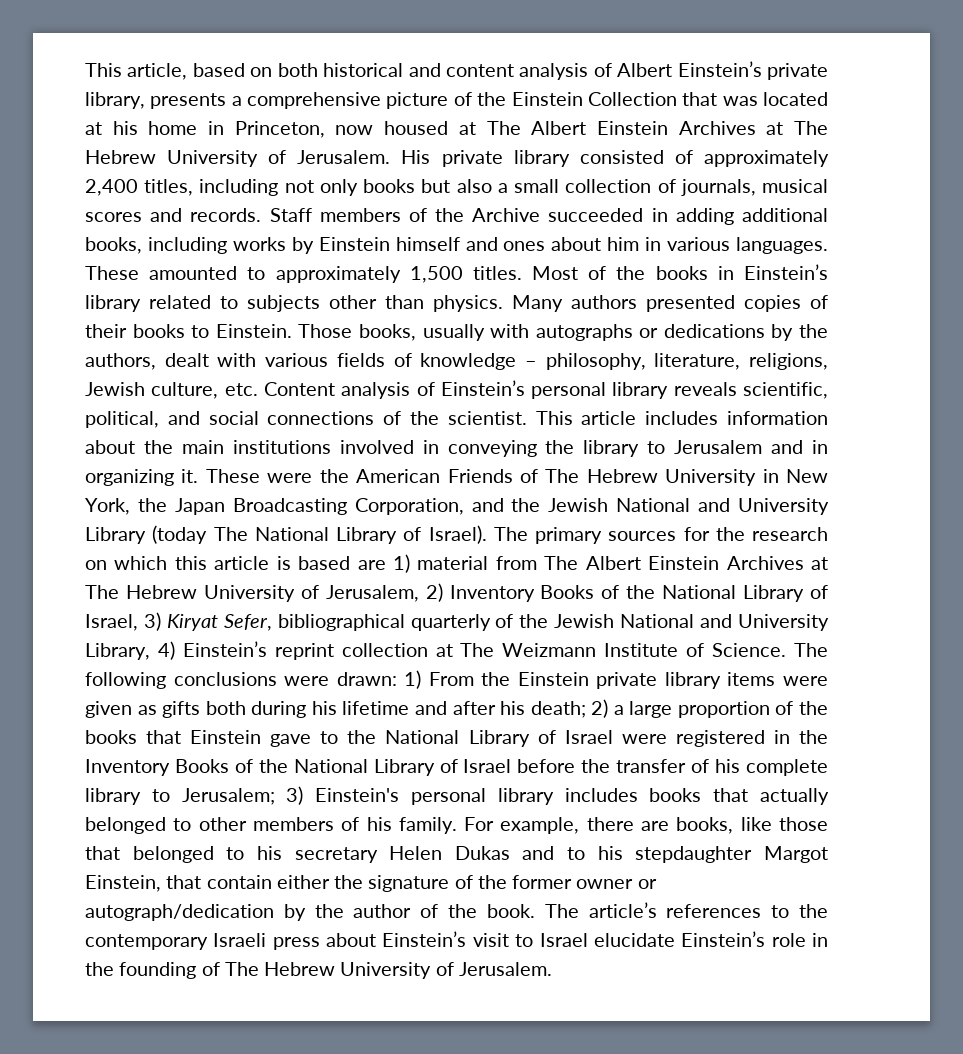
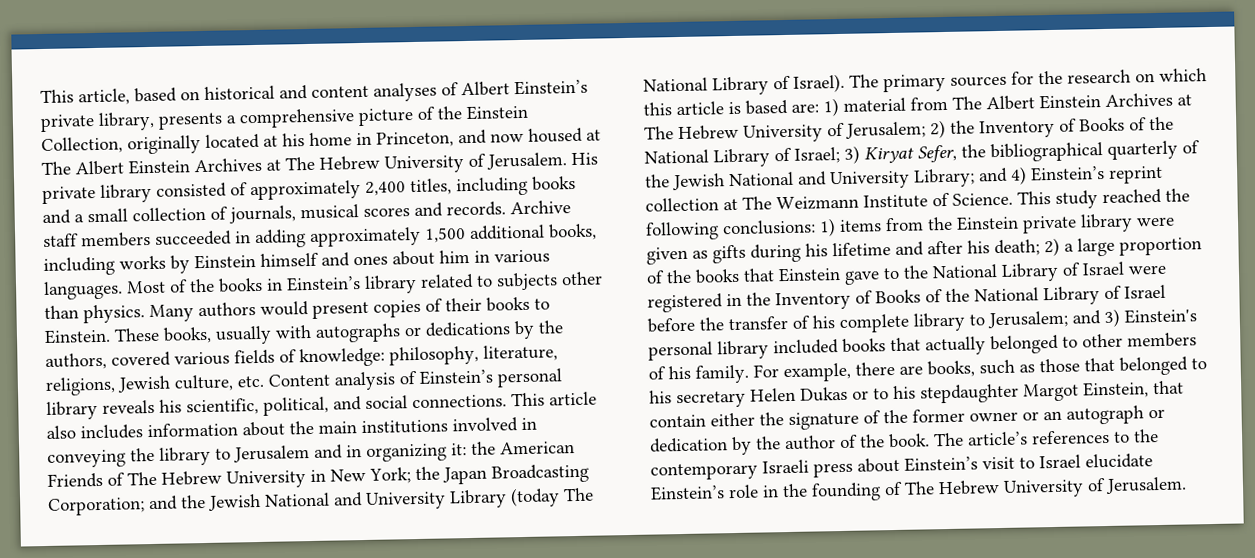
- This article, based on both historical and content analysis of Albert Einstein’s private library, presents a comprehensive picture of the Einstein Collection that was located at his home in Princeton, now housed at The Albert Einstein Archives at The Hebrew University of Jerusalem.
+ This article, based on historical and content analyses of Albert Einstein’s private library, presents a comprehensive picture of the Einstein Collection, originally located at his home in Princeton, and now housed at The Albert Einstein Archives at The Hebrew University of Jerusalem.
- His private library consisted of approximately 2,400 titles, including not only books but also a small collection of journals, musical scores and records.
+ His private library consisted of approximately 2,400 titles, including books and a small collection of journals, musical scores and records.
- Staff members of the Archive succeeded in adding additional books, including works by Einstein himself and ones about him in various languages.
+ Archive staff members succeeded in adding approximately 1,500 additional books, including works by Einstein himself and ones about him in various languages.
- These amounted to approximately 1,500 titles.
- Many authors presented copies of their books to Einstein.
+ Many authors would present copies of their books to Einstein.
- Those books, usually with autographs or dedications by the authors, dealt with various fields of knowledge – philosophy, literature, religions, Jewish culture, etc. Content analysis of Einstein’s personal library reveals scientific, political, and social connections of the scientist.
+ These books, usually with autographs or dedications by the authors, covered various fields of knowledge: philosophy, literature, religions, Jewish culture, etc. Content analysis of Einstein’s personal library reveals his scientific, political, and social connections.
- This article includes information about the main institutions involved in conveying the library to Jerusalem and in organizing it. These were the American Friends of The Hebrew University in New York, the Japan Broadcasting Corporation, and the Jewish National and University Library (today The National Library of Israel).
+ This article also includes information about the main institutions involved in conveying the library to Jerusalem and in organizing it: the American Friends of The Hebrew University in New York; the Japan Broadcasting Corporation; and the Jewish National and University Library (today The National Library of Israel).
- The primary sources for the research on which this article is based are 1) material from The Albert Einstein Archives at The Hebrew University of Jerusalem, 2) Inventory Books of the National Library of Israel, 3) Kiryat Sefer, bibliographical quarterly of the Jewish National and University Library, 4) Einstein’s reprint collection at The Weizmann Institute of Science.
+ The primary sources for the research on which this article is based are: 1) material from The Albert Einstein Archives at The Hebrew University of Jerusalem; 2) the Inventory of Books of the National Library of Israel; 3) Kiryat Sefer, the bibliographical quarterly of the Jewish National and University Library; and 4) Einstein’s reprint collection at The Weizmann Institute of Science.
- The following conclusions were drawn: 1) From the Einstein private library items were given as gifts both during his lifetime and after his death;
+ This study reached the following conclusions: 1) items from the Einstein private library were given as gifts during his lifetime and after his death;
- 2) a large proportion of the books that Einstein gave to the National Library of Israel were registered in the Inventory Books of the National Library of Israel before the transfer of his complete library to Jerusalem;
+ 2) a large proportion of the books that Einstein gave to the National Library of Israel were registered in the Inventory of Books of the National Library of Israel before the transfer of his complete library to Jerusalem;
- 3) Einstein's personal library includes books that actually belonged to other members of his family.
+ and 3) Einstein's personal library included books that actually belonged to other members of his family.
- For example, there are books, like those that belonged to his secretary Helen Dukas and to his stepdaughter Margot Einstein, that contain either the signature of the former owner or autograph/dedication by the author of the book.
+ For example, there are books, such as those that belonged to his secretary Helen Dukas or to his stepdaughter Margot Einstein, that contain either the signature of the former owner or an autograph or dedication by the author of the book.

